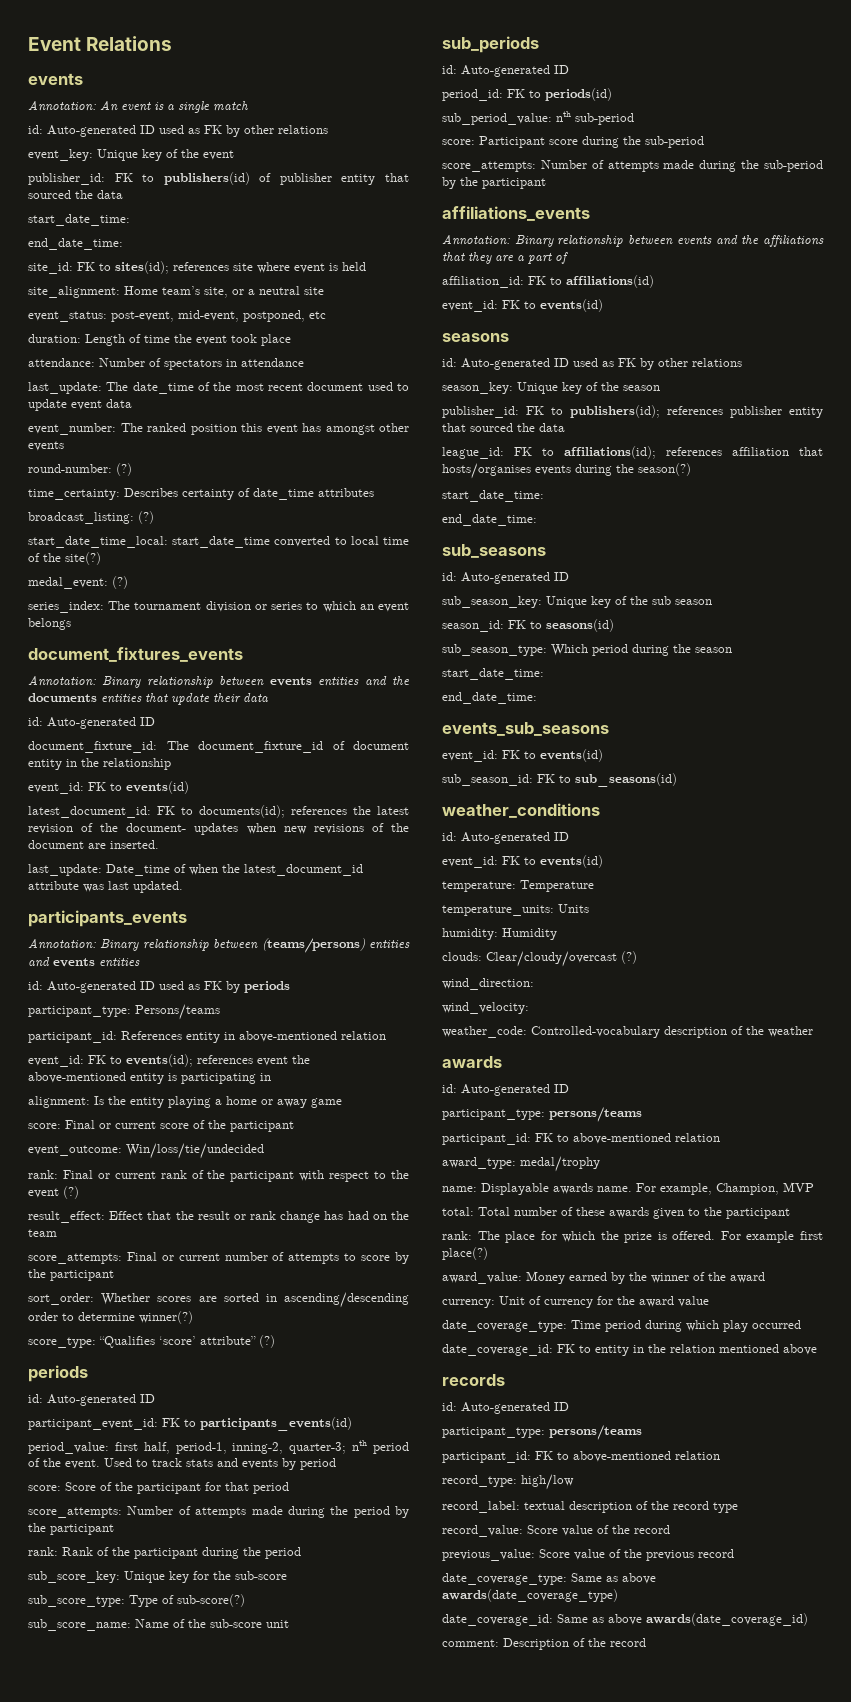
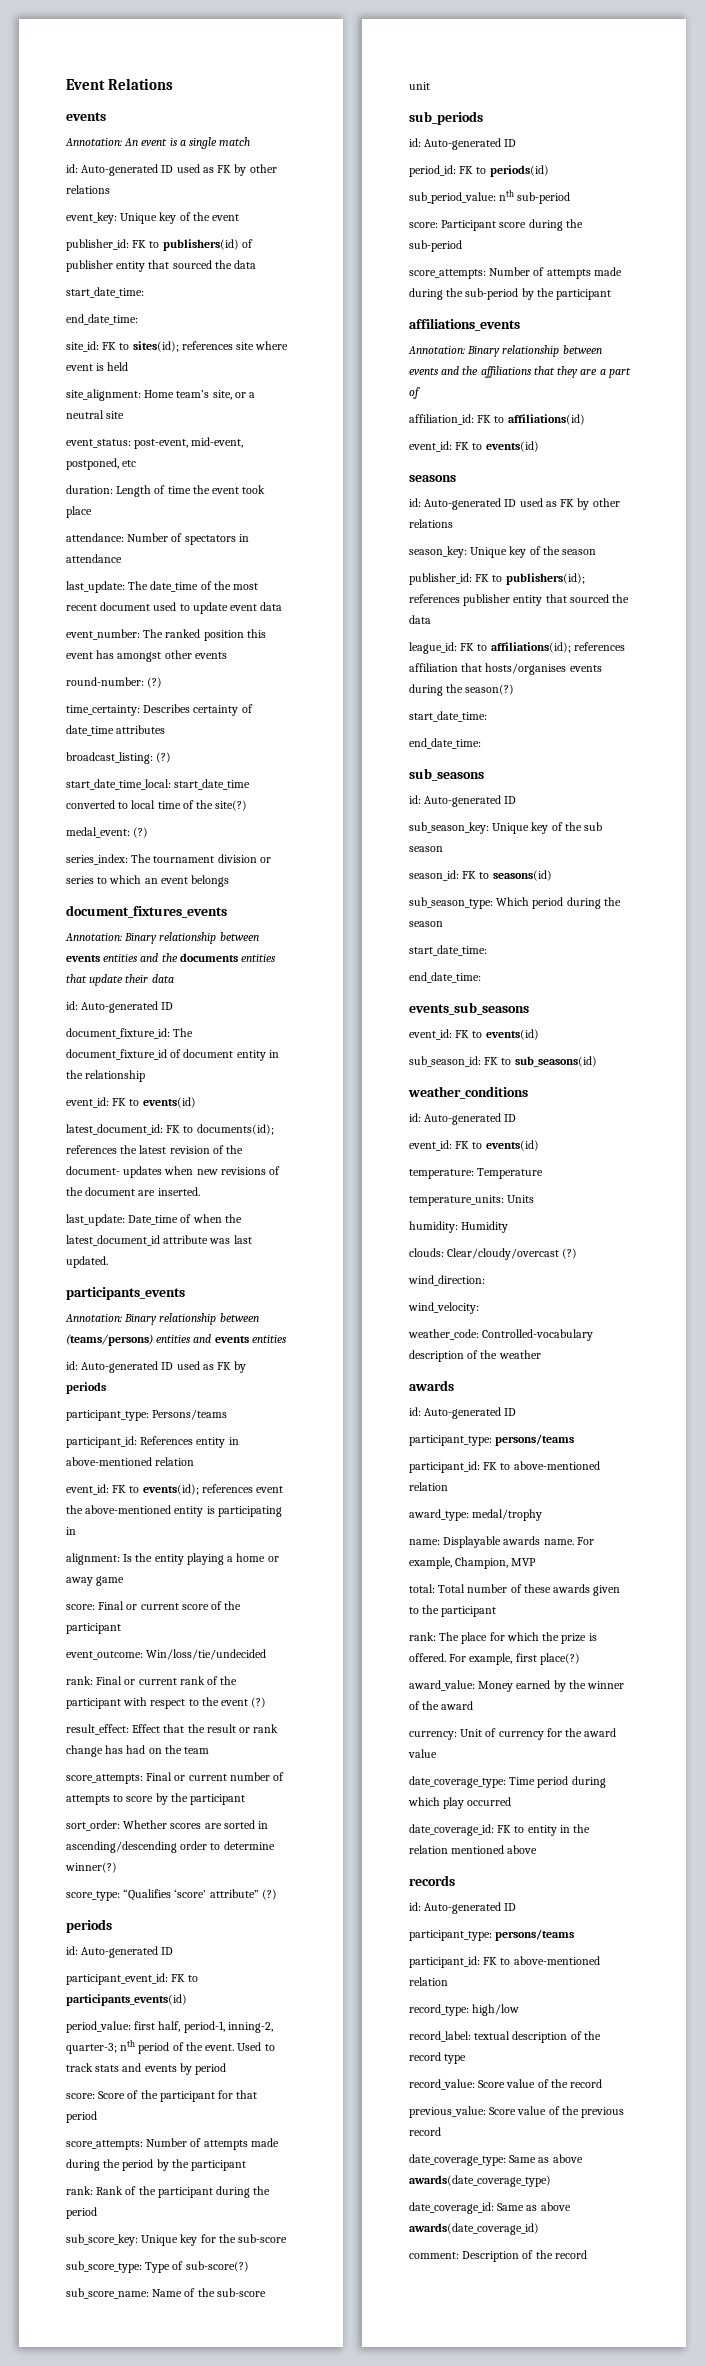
- For example first place(?)
+ For example, first place(?)

